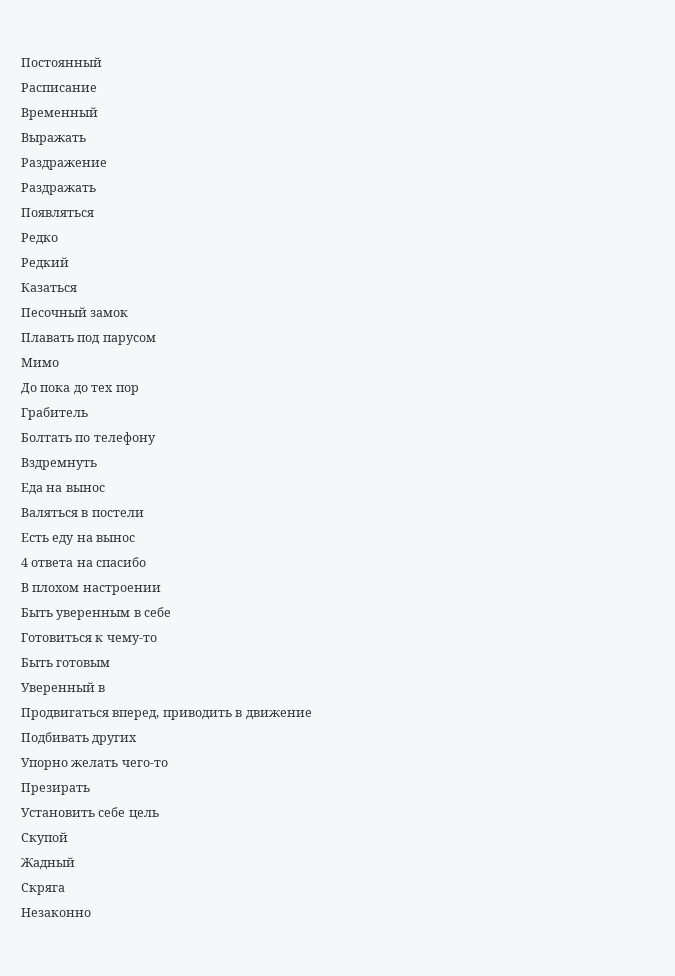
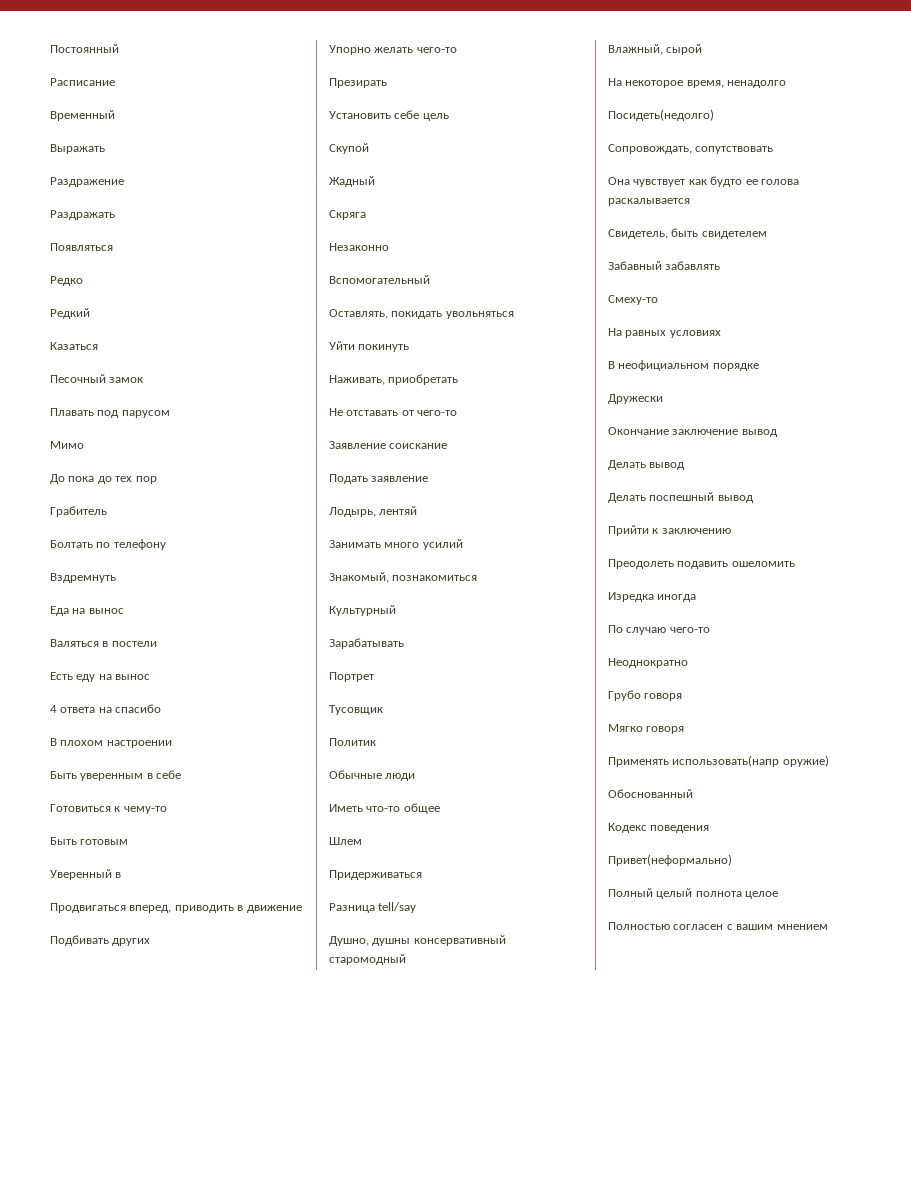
+ Вспомогательный
+ Оставлять, покидать увольняться
+ Уйти покинуть
+ Наживать, приобретать
+ Не отставать от чего-то
+ Заявление соискание
+ Подать заявление
+ Лодырь, лентяй
+ Занимать много усилий
+ Знакомый, познакомиться
+ Культурный
+ Зарабатывать
+ Портрет
+ Тусовщик
+ Политик
+ Обычные люди
+ Иметь что-то общее
+ Шлем
+ Придерживаться
+ Разница tell/say
+ Душно, душны консервативный старомодный
+ Влажный, сырой
+ На некоторое время, ненадолго
+ Посидеть(недолго)
+ Сопровождать, сопутствовать
+ Она чувствует как будто ее голова раскалывается
+ Свидетель, быть свидетелем
+ Забавный забавлять
+ Смеху-то
+ На равных условиях
+ В неофициальном порядке
+ Дружески
+ Окончание заключение вывод
+ Делать вывод
+ Делать поспешный вывод
+ Прийти к заключению
+ Преодолеть подавить ошеломить
+ Изредка иногда
+ По случаю чего-то
+ Неоднократно
+ Грубо говоря
+ Мягко говоря
+ Применять использовать(напр оружие)
+ Обоснованный
+ Кодекс поведения
+ Привет(неформально)
+ Полный целый полнота целое
+ Полностью согласен с вашим мнением

